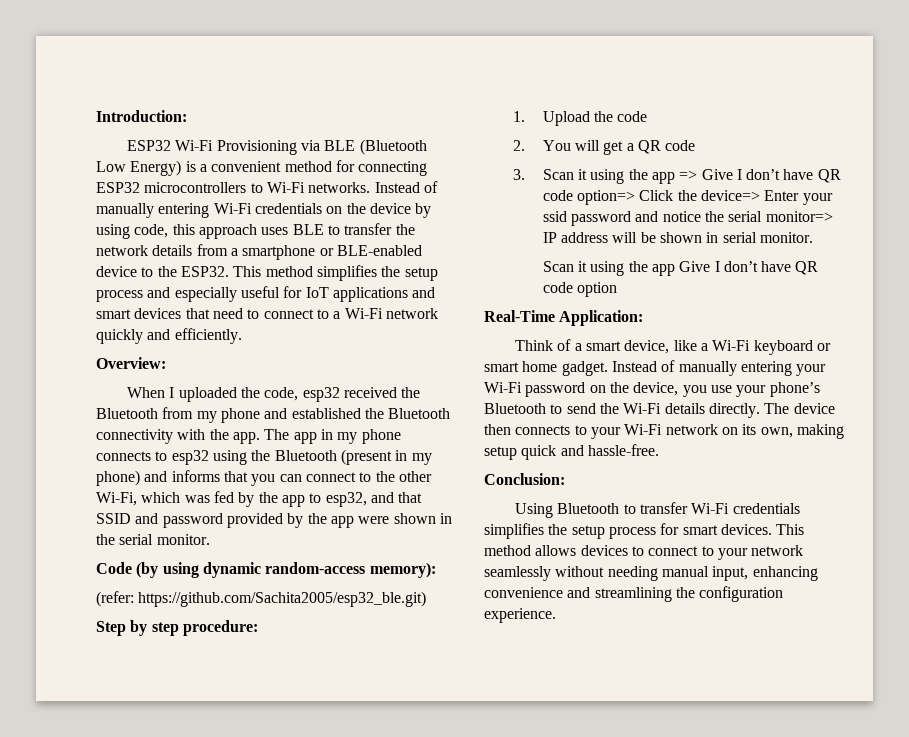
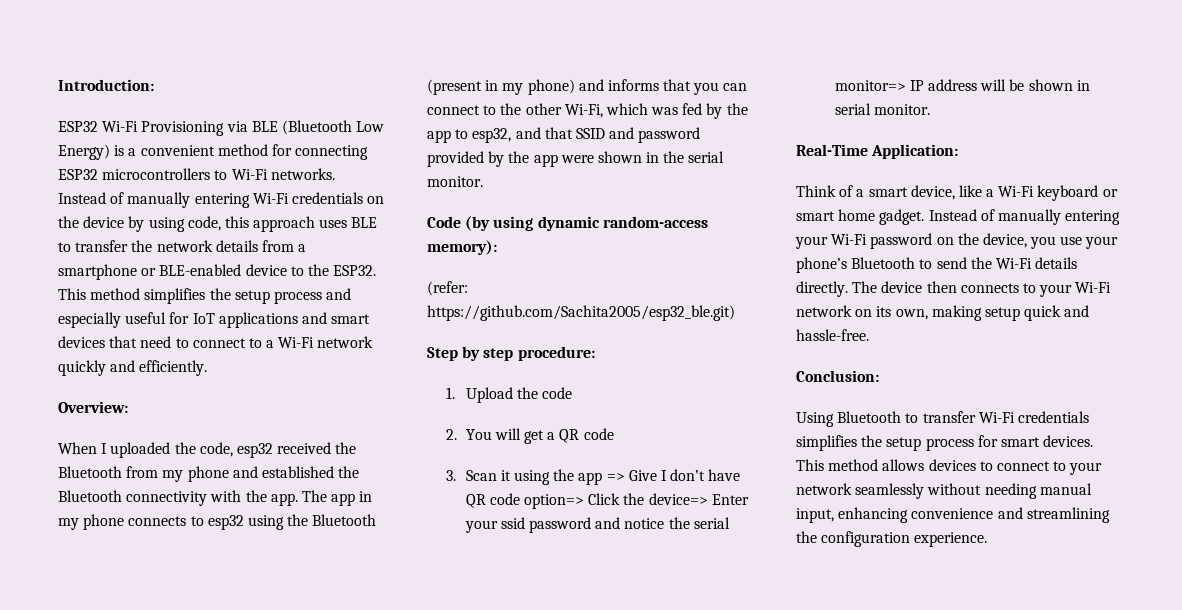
- Scan it using the app Give I don’t have QR code option

